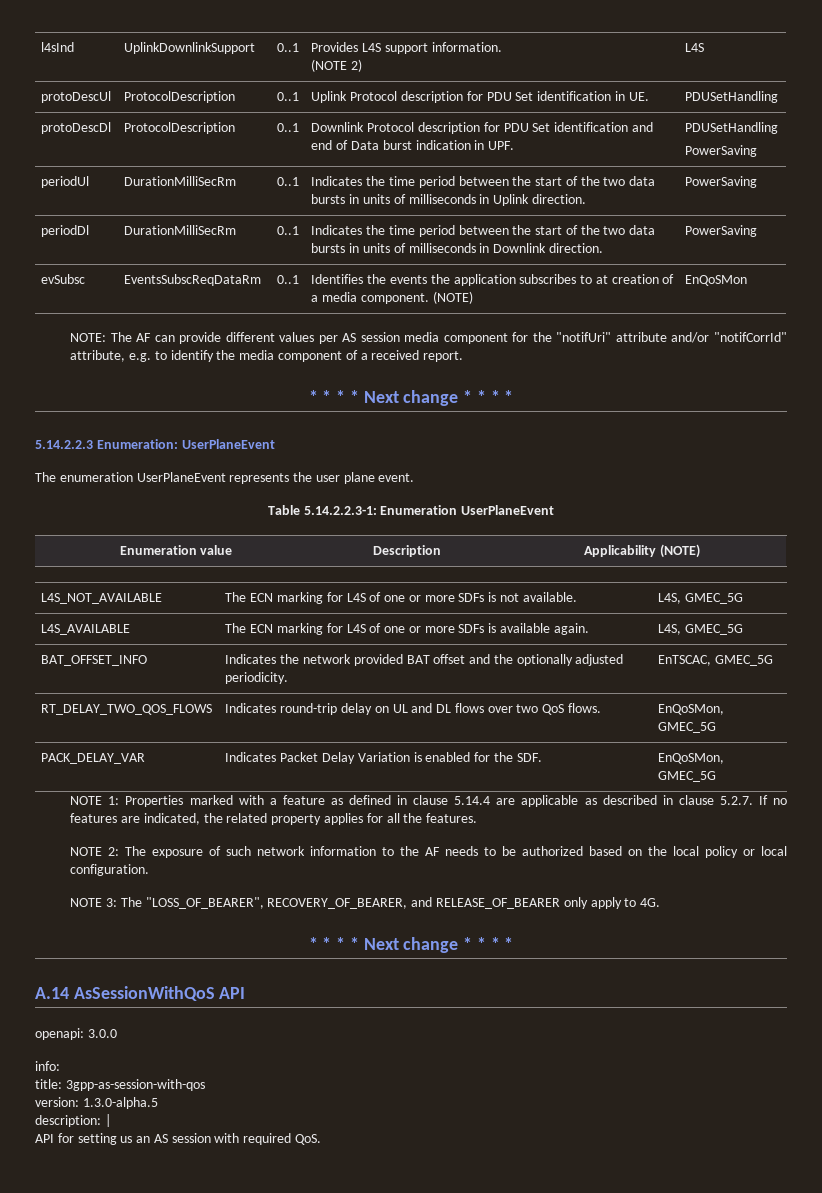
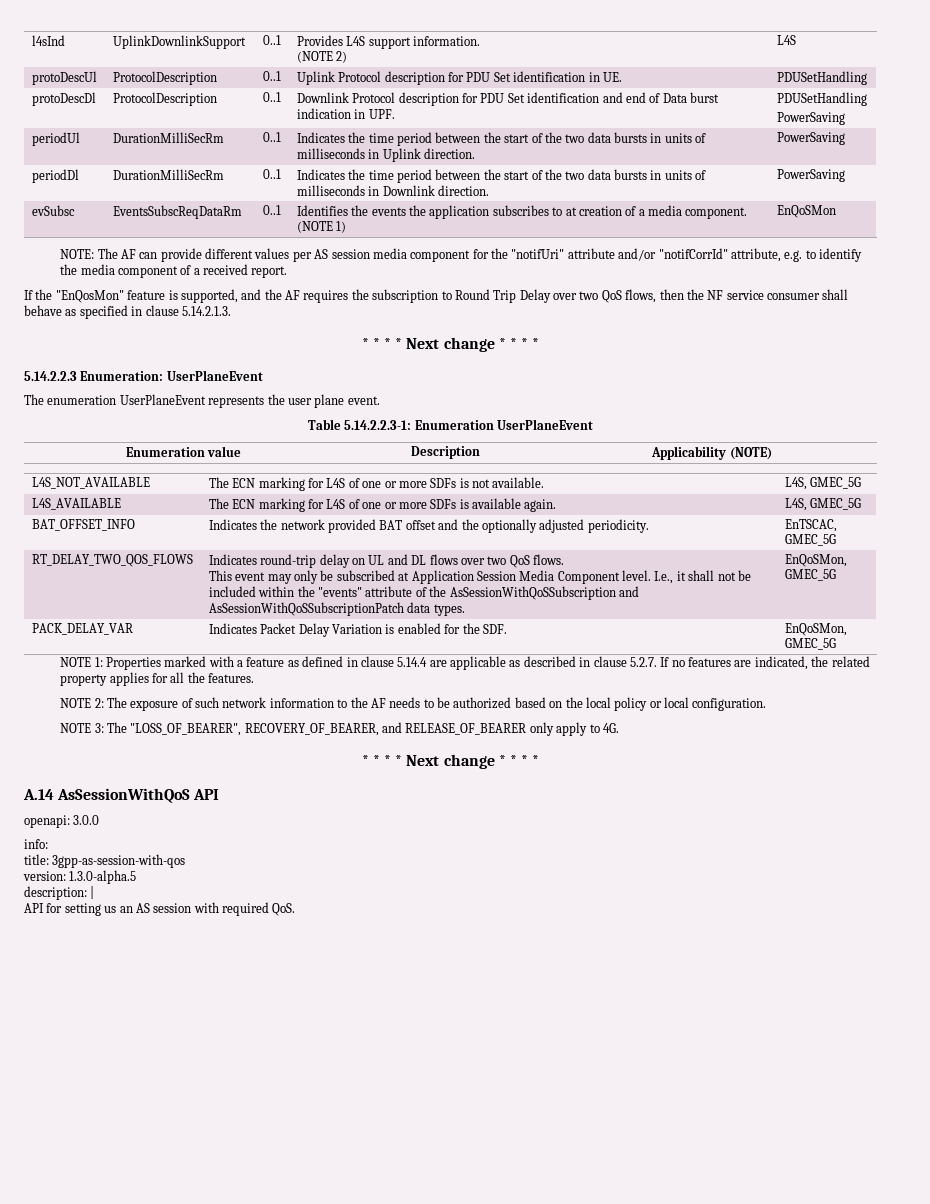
- evSubsc | EventsSubscReqDataRm | 0..1 | Identifies the events the application subscribes to at creation of a media component. (NOTE) | EnQoSMon
+ evSubsc | EventsSubscReqDataRm | 0..1 | Identifies the events the application subscribes to at creation of a media component. (NOTE 1) | EnQoSMon
+ If the "EnQosMon" feature is supported, and the AF requires the subscription to Round Trip Delay over two QoS flows, then the NF service consumer shall behave as specified in clause 5.14.2.1.3.
+ This event may only be subscribed at Application Session Media Component level. I.e., it shall not be included within the "events" attribute of the AsSessionWithQoSSubscription and AsSessionWithQoSSubscriptionPatch data types.

